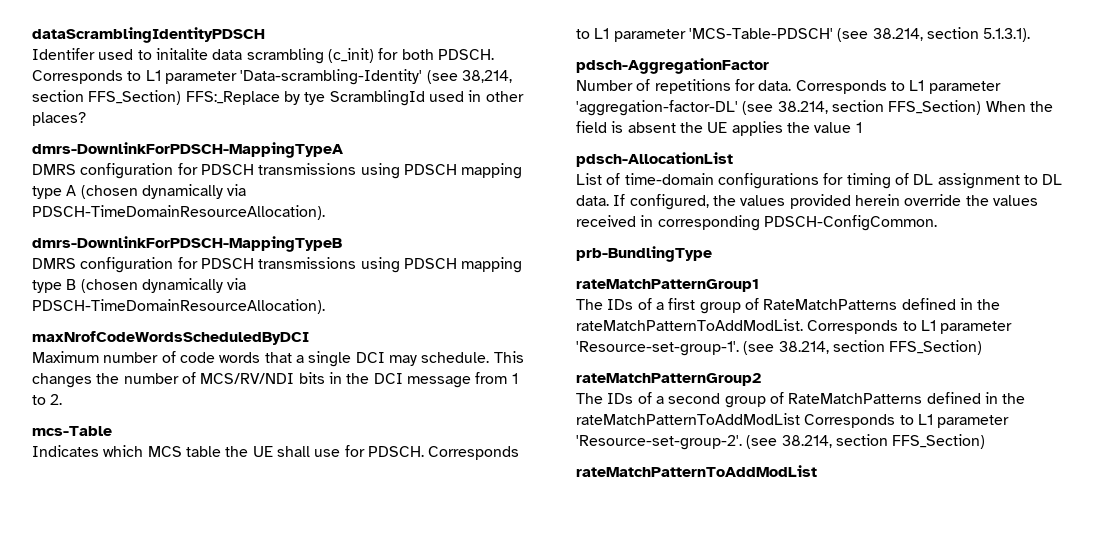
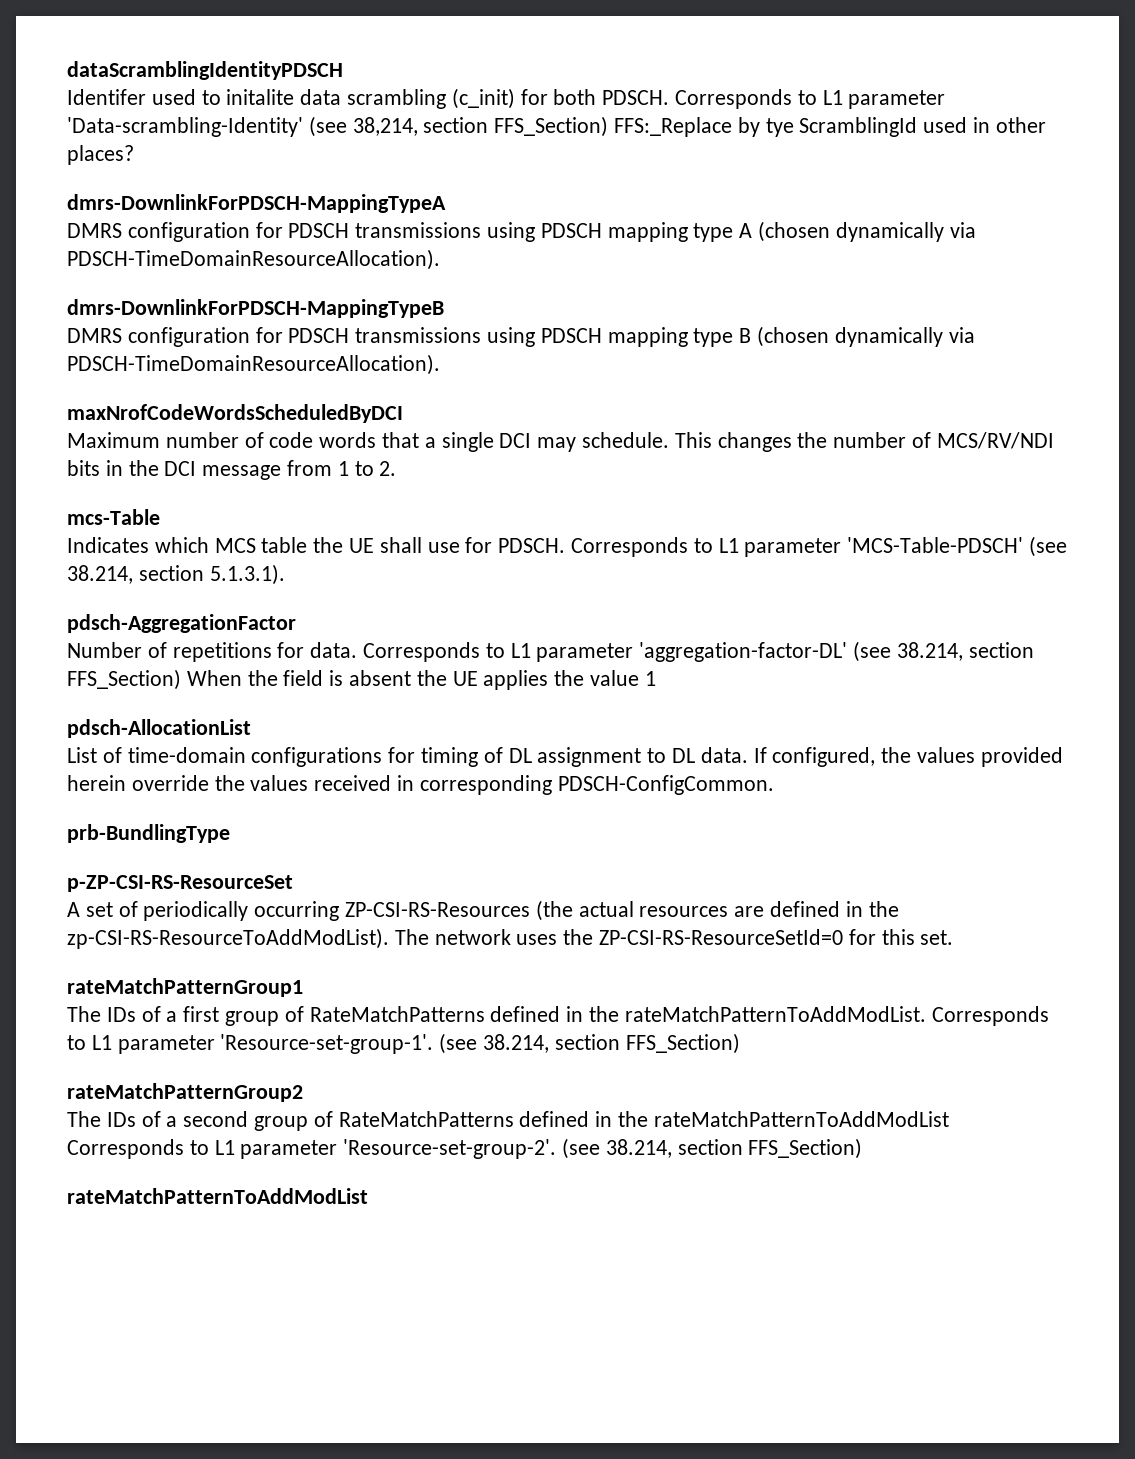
+ p-ZP-CSI-RS-ResourceSet
+ A set of periodically occurring ZP-CSI-RS-Resources (the actual resources are defined in the zp-CSI-RS-ResourceToAddModList). The network uses the ZP-CSI-RS-ResourceSetId=0 for this set.

